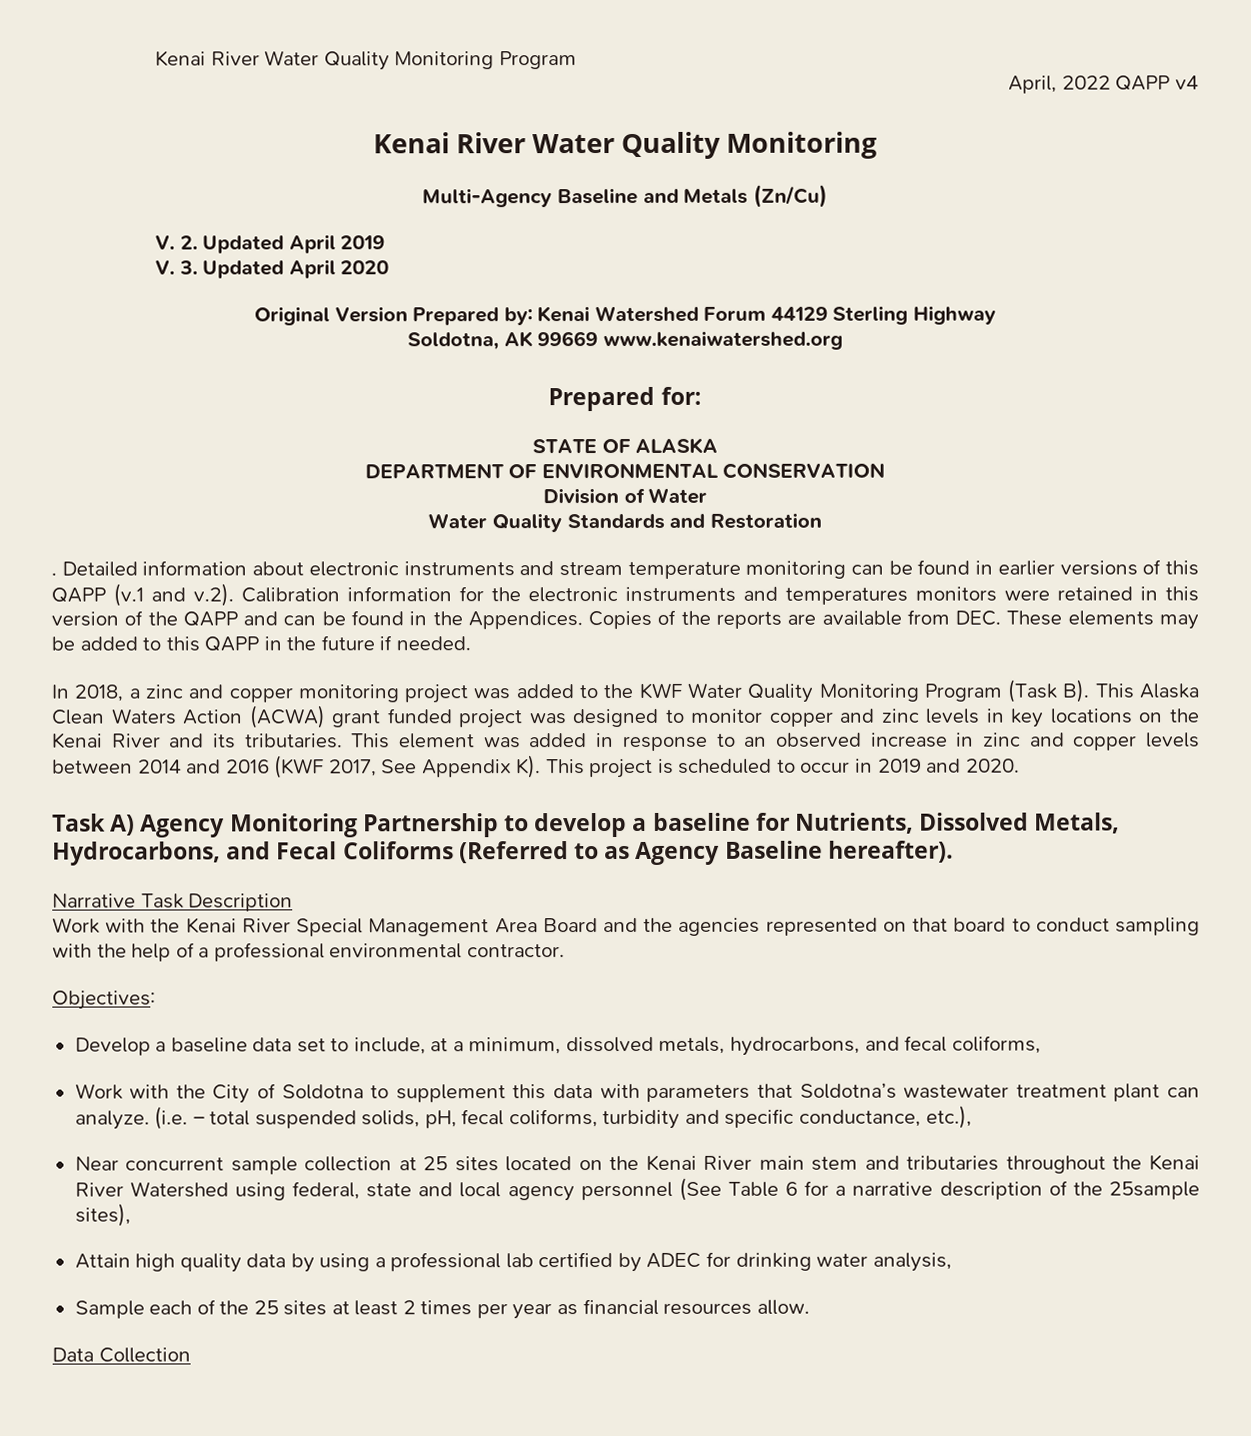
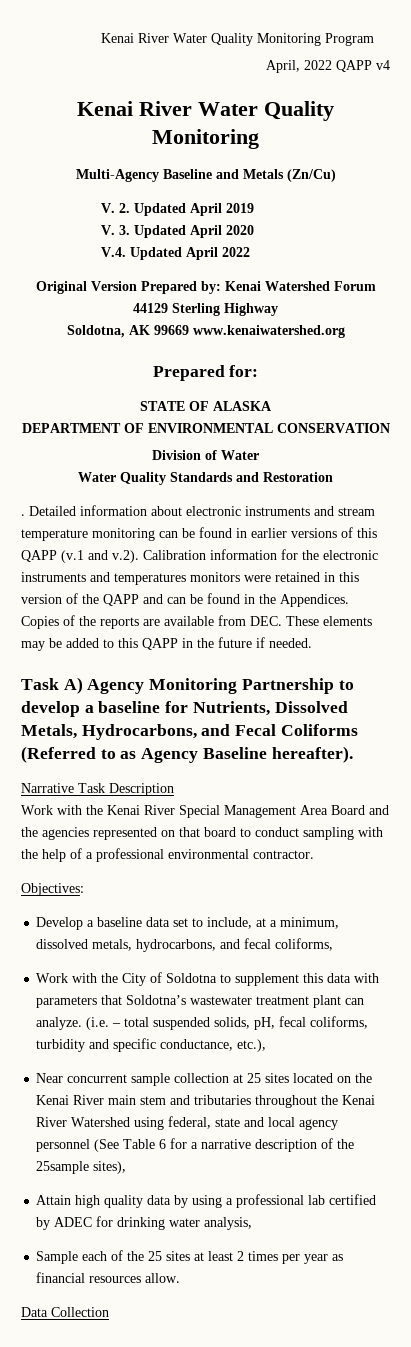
+ V.4. Updated April 2022
- In 2018, a zinc and copper monitoring project was added to the KWF Water Quality Monitoring Program (Task B). This Alaska Clean Waters Action (ACWA) grant funded project was designed to monitor copper and zinc levels in key locations on the Kenai River and its tributaries. This element was added in response to an observed increase in zinc and copper levels between 2014 and 2016 (KWF 2017, See Appendix K). This project is scheduled to occur in 2019 and 2020.

